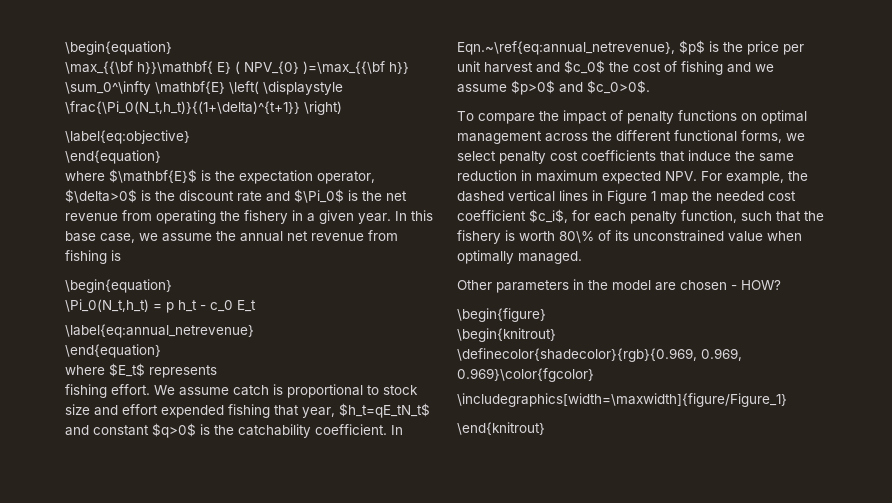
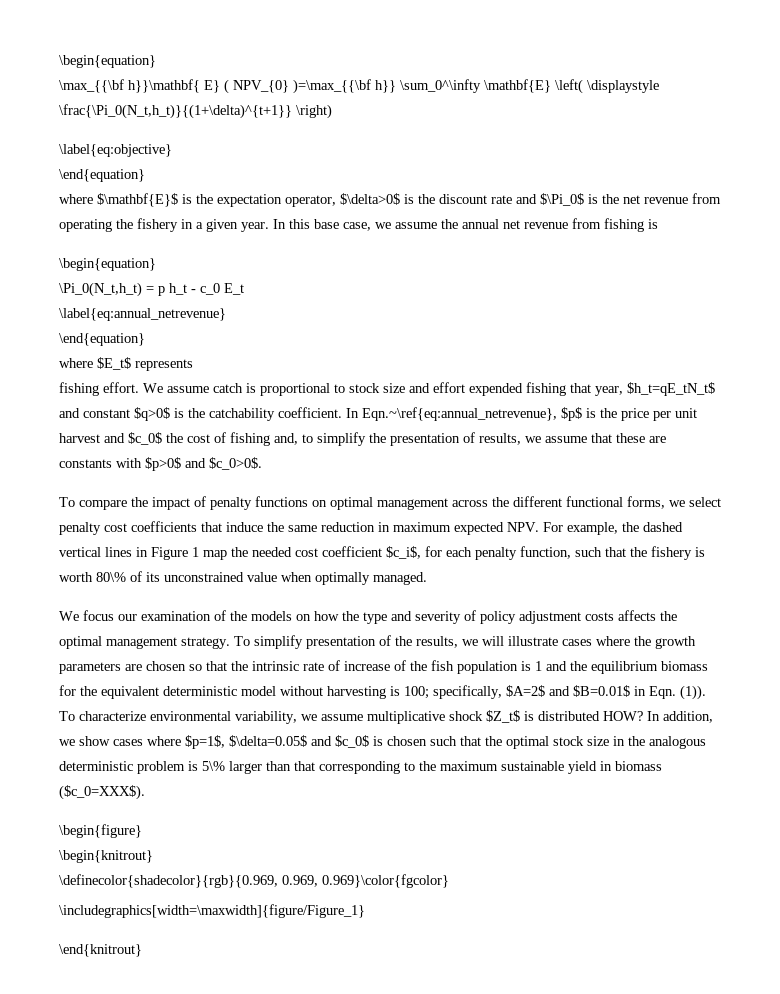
- In Eqn.~\ref{eq:annual_netrevenue}, $p$ is the price per unit harvest and $c_0$ the cost of fishing and we assume $p>0$ and $c_0>0$.
+ In Eqn.~\ref{eq:annual_netrevenue}, $p$ is the price per unit harvest and $c_0$ the cost of fishing and, to simplify the presentation of results, we assume that these are constants with $p>0$ and $c_0>0$.
- Other parameters in the model are chosen - HOW?
+ We focus our examination of the models on how the type and severity of policy adjustment costs affects the optimal management strategy. To simplify presentation of the results, we will illustrate cases where the growth parameters are chosen so that the intrinsic rate of increase of the fish population is 1 and the equilibrium biomass for the equivalent deterministic model without harvesting is 100; specifically, $A=2$ and $B=0.01$ in Eqn. (1)). To characterize environmental variability, we assume multiplicative shock $Z_t$ is distributed HOW? In addition, we show cases where $p=1$, $\delta=0.05$ and $c_0$ is chosen such that the optimal stock size in the analogous deterministic problem is 5\% larger than that corresponding to the maximum sustainable yield in biomass ($c_0=XXX$).

